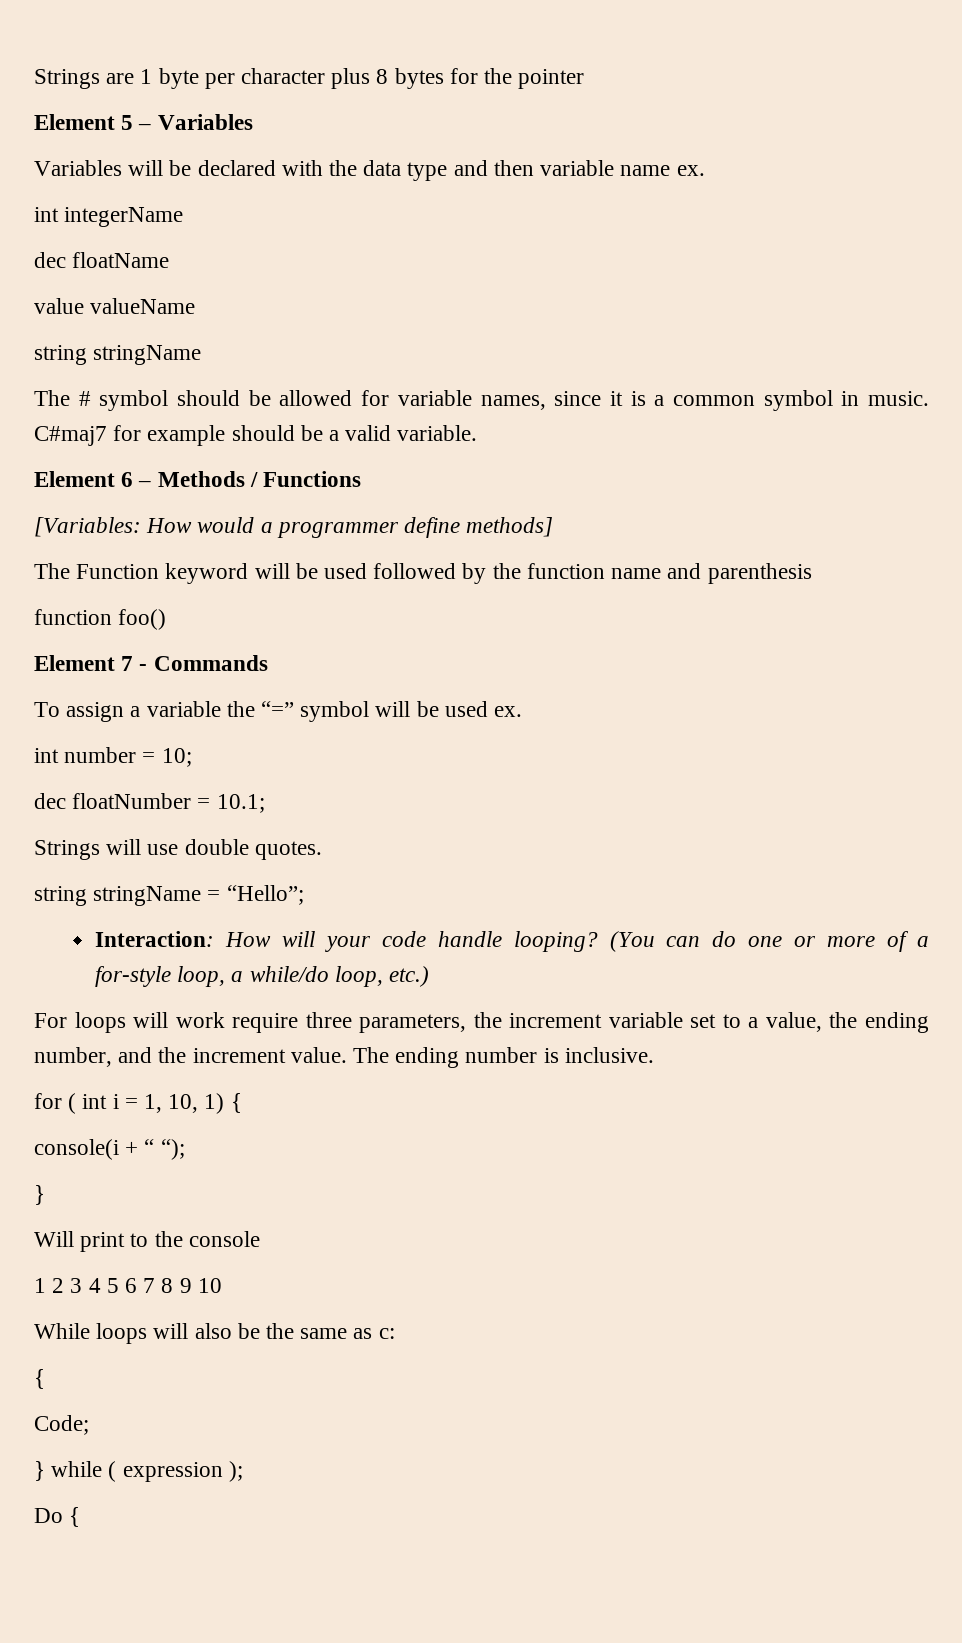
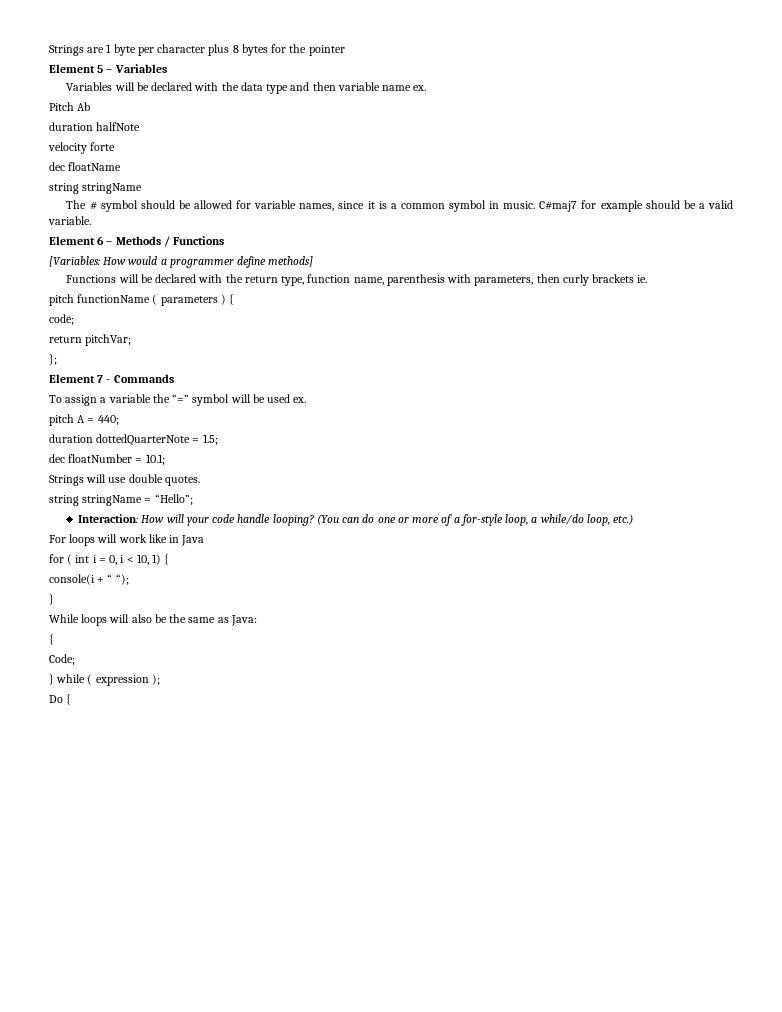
- int integerName
+ Pitch Ab
+ duration halfNote
+ velocity forte
- value valueName
- The Function keyword will be used followed by the function name and parenthesis
- function foo()
+ Functions will be declared with the return type, function name, parenthesis with parameters, then curly brackets ie.
+ pitch functionName ( parameters ) {
+ code;
+ return pitchVar;
+ };
- int number = 10;
+ pitch A = 440;
+ duration dottedQuarterNote = 1.5;
- For loops will work require three parameters, the increment variable set to a value, the ending number, and the increment value. The ending number is inclusive.
+ For loops will work like in Java
- for ( int i = 1, 10, 1) {
+ for ( int i = 0, i < 10, 1) {
- Will print to the console
- 1 2 3 4 5 6 7 8 9 10
- While loops will also be the same as c:
+ While loops will also be the same as Java:

